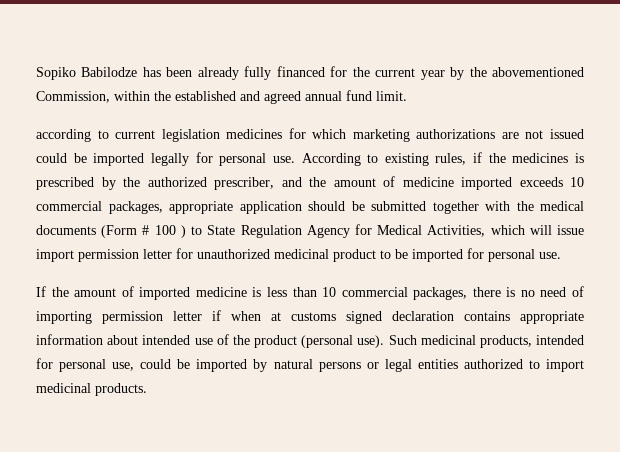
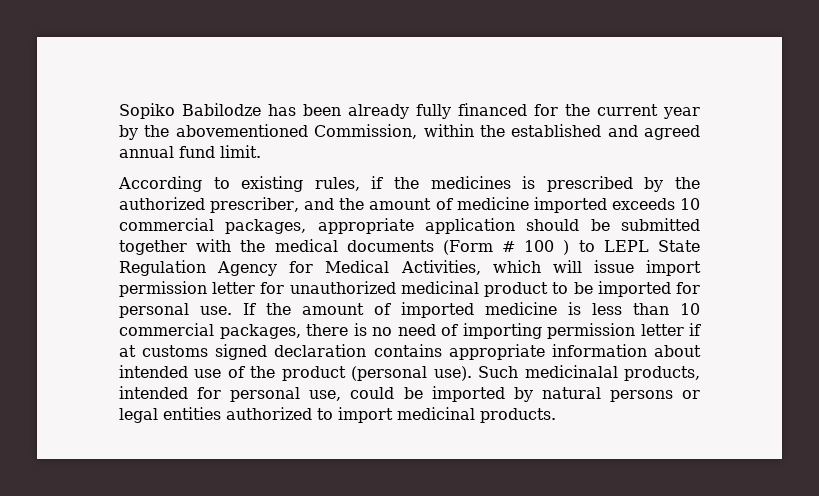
- according to current legislation medicines for which marketing authorizations are not issued could be imported legally for personal use. According to existing rules, if the medicines is prescribed by the authorized prescriber, and the amount of medicine imported exceeds 10 commercial packages, appropriate application should be submitted together with the medical documents (Form # 100 ) to State Regulation Agency for Medical Activities, which will issue import permission letter for unauthorized medicinal product to be imported for personal use.
- If the amount of imported medicine is less than 10 commercial packages, there is no need of importing permission letter if when at customs signed declaration contains appropriate information about intended use of the product (personal use).
+ According to existing rules, if the medicines is prescribed by the authorized prescriber, and the amount of medicine imported exceeds 10 commercial packages, appropriate application should be submitted together with the medical documents (Form # 100 ) to LEPL State Regulation Agency for Medical Activities, which will issue import permission letter for unauthorized medicinal product to be imported for personal use. If the amount of imported medicine is less than 10 commercial packages, there is no need of importing permission letter if at customs signed declaration contains appropriate information about intended use of the product (personal use).
- Such medicinal products, intended for personal use, could be imported by natural persons or legal entities authorized to import medicinal products.
+ Such medicinalal products, intended for personal use, could be imported by natural persons or legal entities authorized to import medicinal products.

